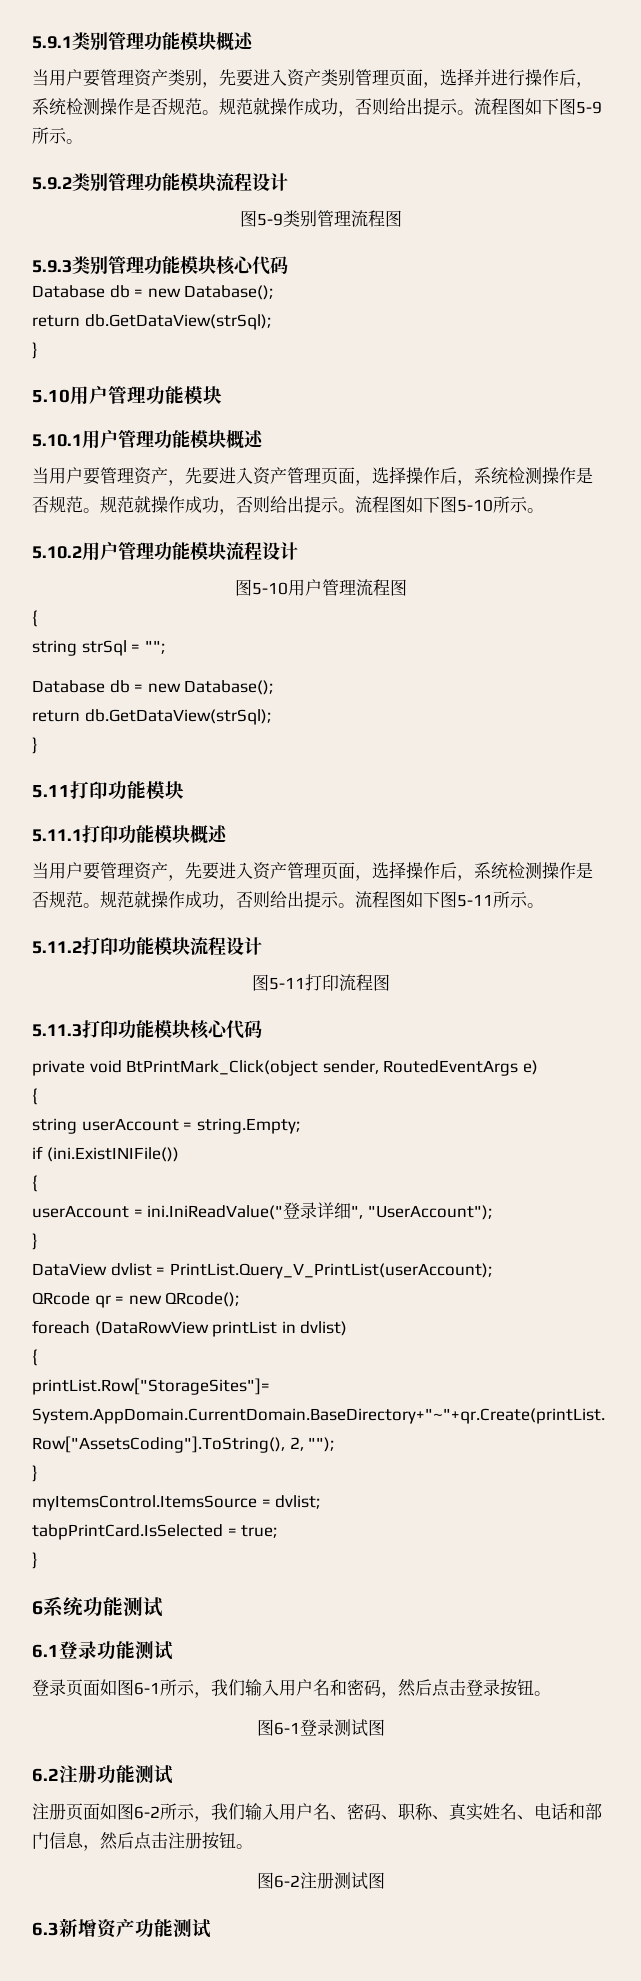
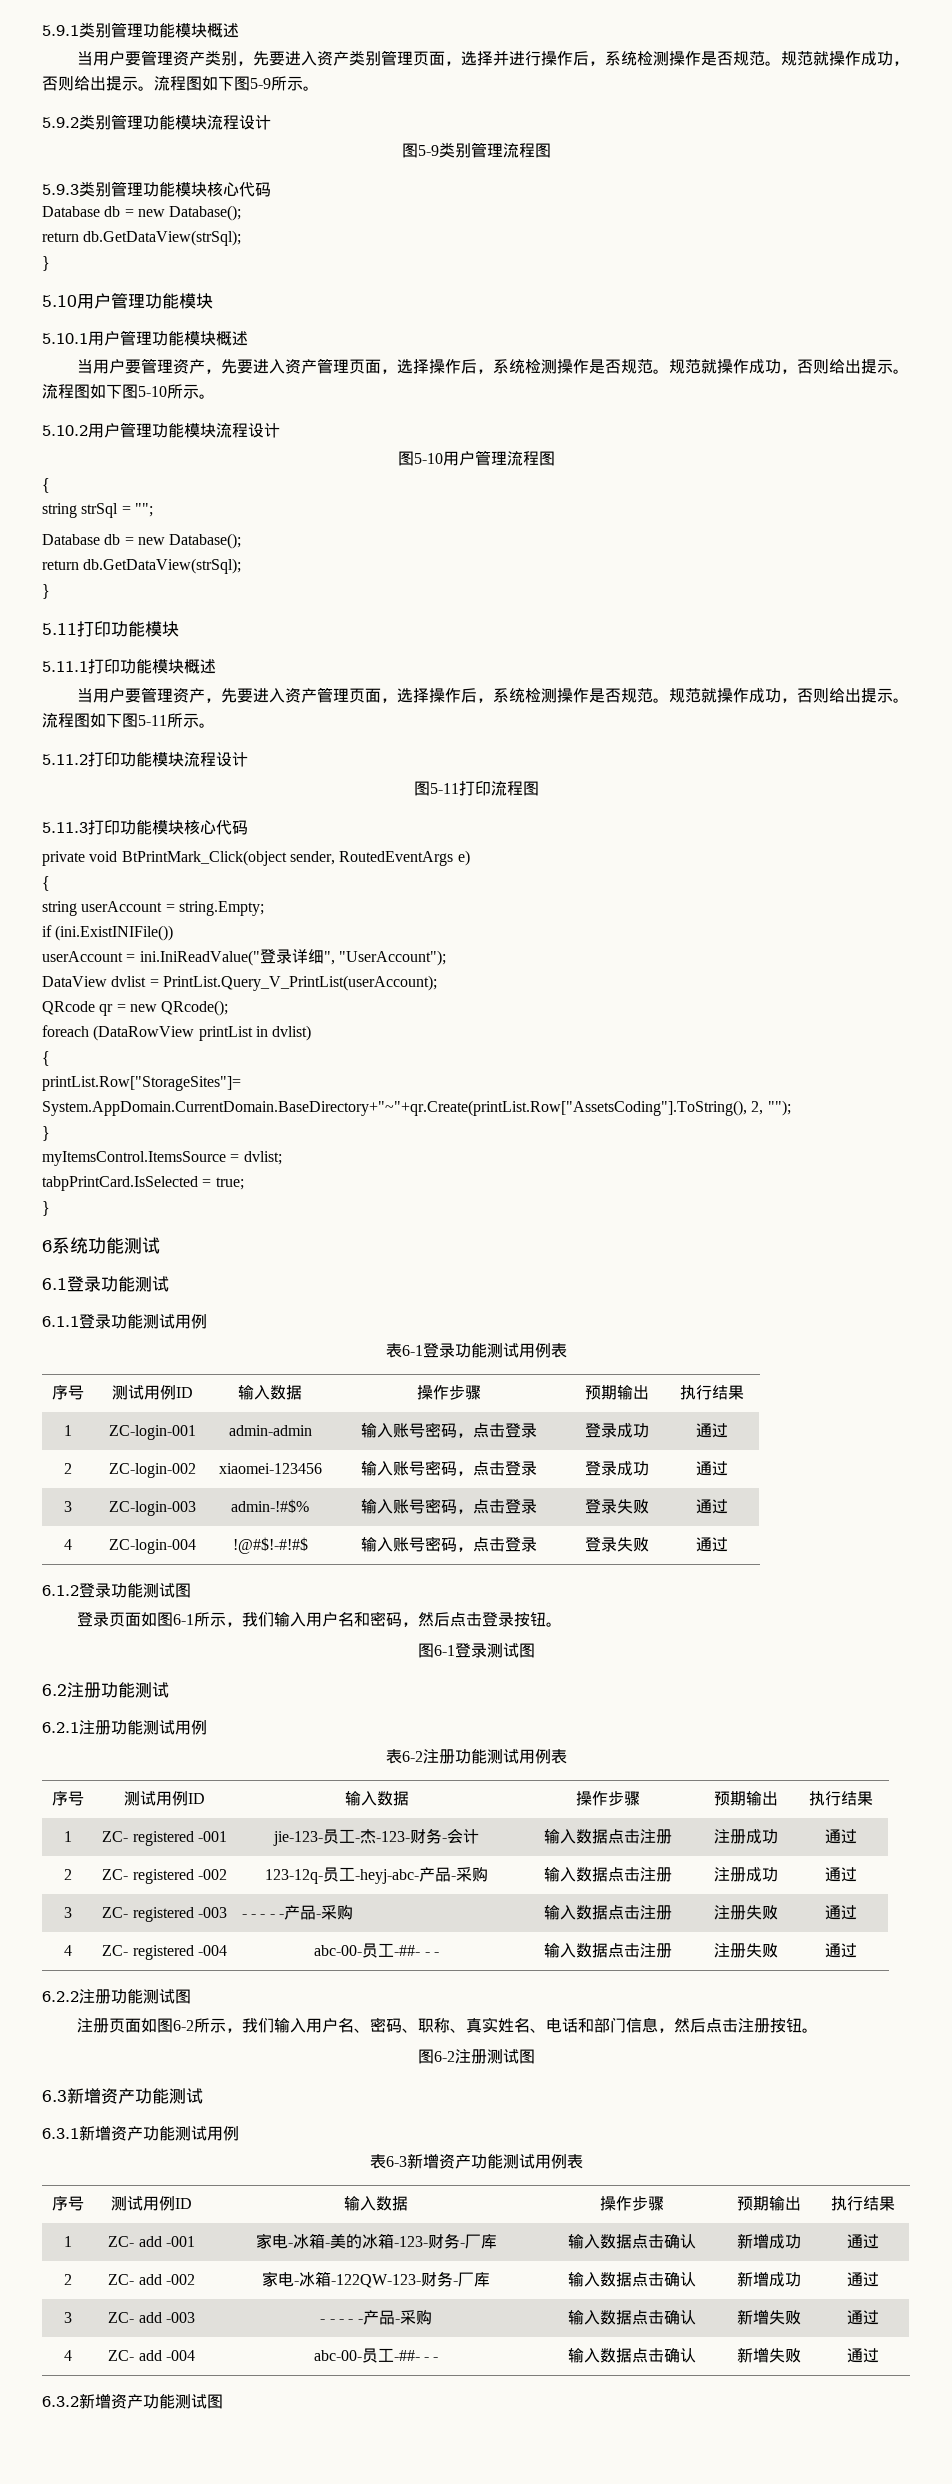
  if (ini.ExistINIFile())
- {
  userAccount = ini.IniReadValue("登录详细", "UserAccount");
- }
+ 6.1.1登录功能测试用例
+ 表6-1登录功能测试用例表
+ 序号 | 测试用例ID | 输入数据 | 操作步骤 | 预期输出 | 执行结果
+ 1 | ZC-login-001 | admin-admin | 输入账号密码，点击登录 | 登录成功 | 通过
+ 2 | ZC-login-002 | xiaomei-123456 | 输入账号密码，点击登录 | 登录成功 | 通过
+ 3 | ZC-login-003 | admin-!#$% | 输入账号密码，点击登录 | 登录失败 | 通过
+ 4 | ZC-login-004 | !@#$!-#!#$ | 输入账号密码，点击登录 | 登录失败 | 通过
+ 6.1.2登录功能测试图
+ 6.2.1注册功能测试用例
+ 表6-2注册功能测试用例表
+ 序号 | 测试用例ID | 输入数据 | 操作步骤 | 预期输出 | 执行结果
+ 1 | ZC- registered -001 | jie-123-员工-杰-123-财务-会计 | 输入数据点击注册 | 注册成功 | 通过
+ 2 | ZC- registered -002 | 123-12q-员工-heyj-abc-产品-采购 | 输入数据点击注册 | 注册成功 | 通过
+ 3 | ZC- registered -003 | - - - - -产品-采购 | 输入数据点击注册 | 注册失败 | 通过
+ 4 | ZC- registered -004 | abc-00-员工-##- - - | 输入数据点击注册 | 注册失败 | 通过
+ 6.2.2注册功能测试图
+ 6.3.1新增资产功能测试用例
+ 表6-3新增资产功能测试用例表
+ 序号 | 测试用例ID | 输入数据 | 操作步骤 | 预期输出 | 执行结果
+ 1 | ZC- add -001 | 家电-冰箱-美的冰箱-123-财务-厂库 | 输入数据点击确认 | 新增成功 | 通过
+ 2 | ZC- add -002 | 家电-冰箱-122QW-123-财务-厂库 | 输入数据点击确认 | 新增成功 | 通过
+ 3 | ZC- add -003 | - - - - -产品-采购 | 输入数据点击确认 | 新增失败 | 通过
+ 4 | ZC- add -004 | abc-00-员工-##- - - | 输入数据点击确认 | 新增失败 | 通过
+ 6.3.2新增资产功能测试图

